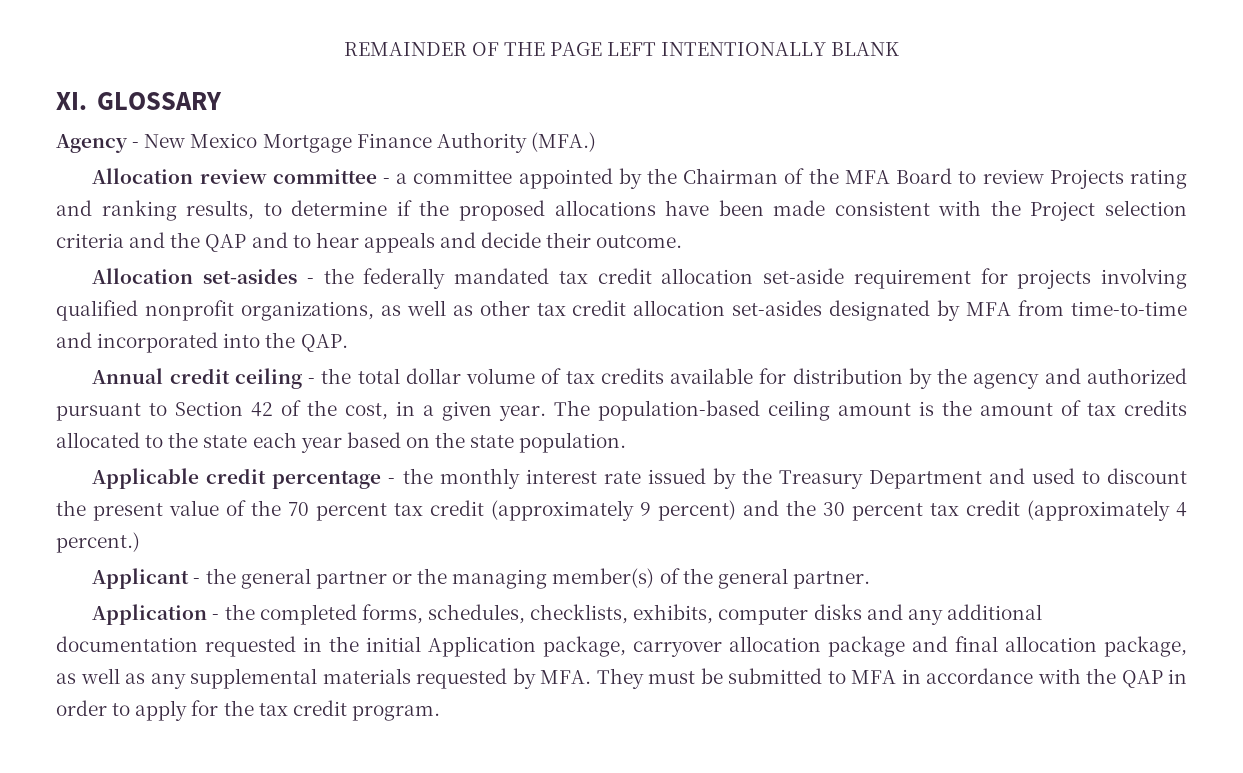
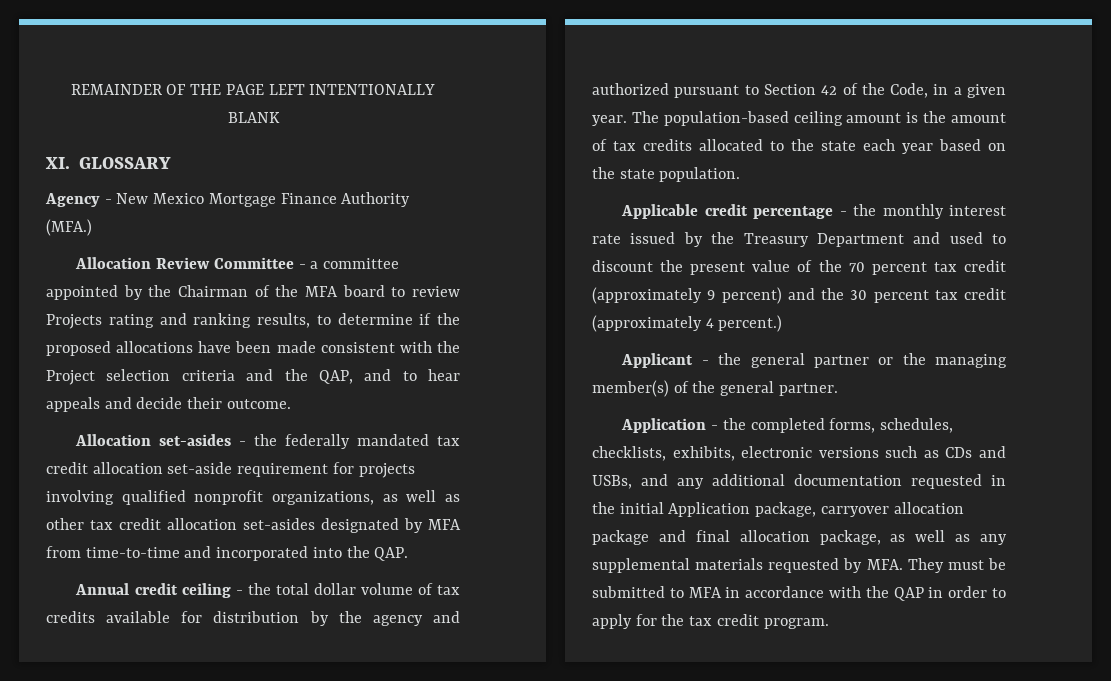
- Allocation review committee - a committee appointed by the Chairman of the MFA Board to review Projects rating and ranking results, to determine if the proposed allocations have been made consistent with the Project selection criteria and the QAP and to hear appeals and decide their outcome.
+ Allocation Review Committee - a committee appointed by the Chairman of the MFA board to review Projects rating and ranking results, to determine if the proposed allocations have been made consistent with the Project selection criteria and the QAP, and to hear appeals and decide their outcome.
- Annual credit ceiling - the total dollar volume of tax credits available for distribution by the agency and authorized pursuant to Section 42 of the cost, in a given year.
+ Annual credit ceiling - the total dollar volume of tax credits available for distribution by the agency and authorized pursuant to Section 42 of the Code, in a given year.
- Application - the completed forms, schedules, checklists, exhibits, computer disks and any additional documentation requested in the initial Application package, carryover allocation package and final allocation package, as well as any supplemental materials requested by MFA. They must be submitted to MFA in accordance with the QAP in order to apply for the tax credit program.
+ Application - the completed forms, schedules, checklists, exhibits, electronic versions such as CDs and USBs, and any additional documentation requested in the initial Application package, carryover allocation package and final allocation package, as well as any supplemental materials requested by MFA. They must be submitted to MFA in accordance with the QAP in order to apply for the tax credit program.

